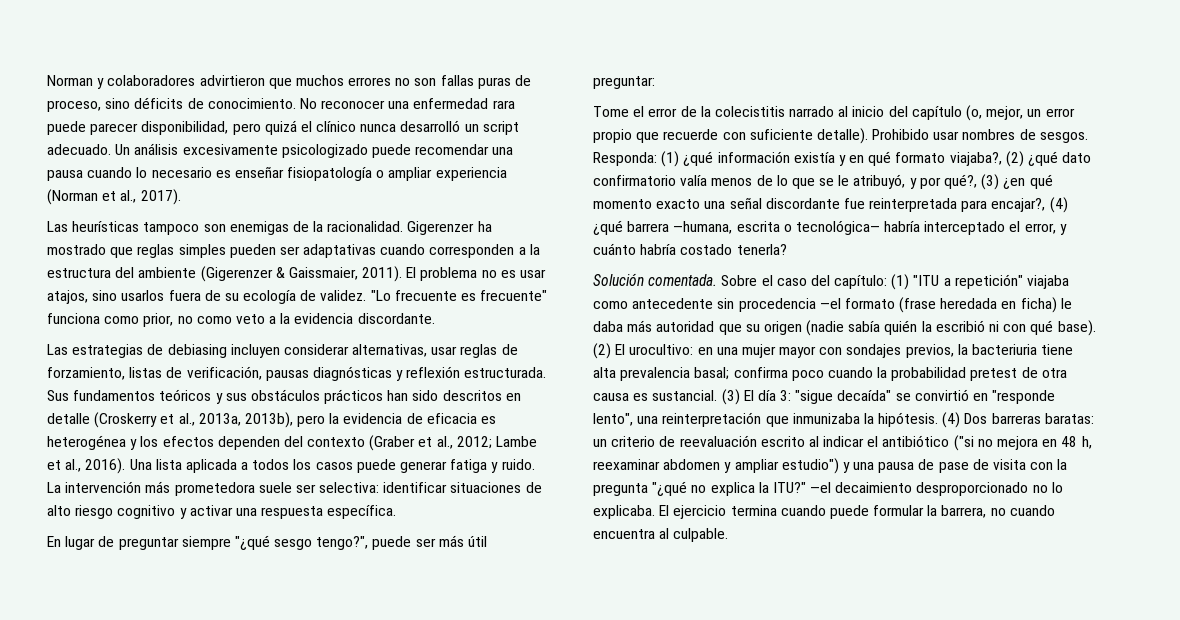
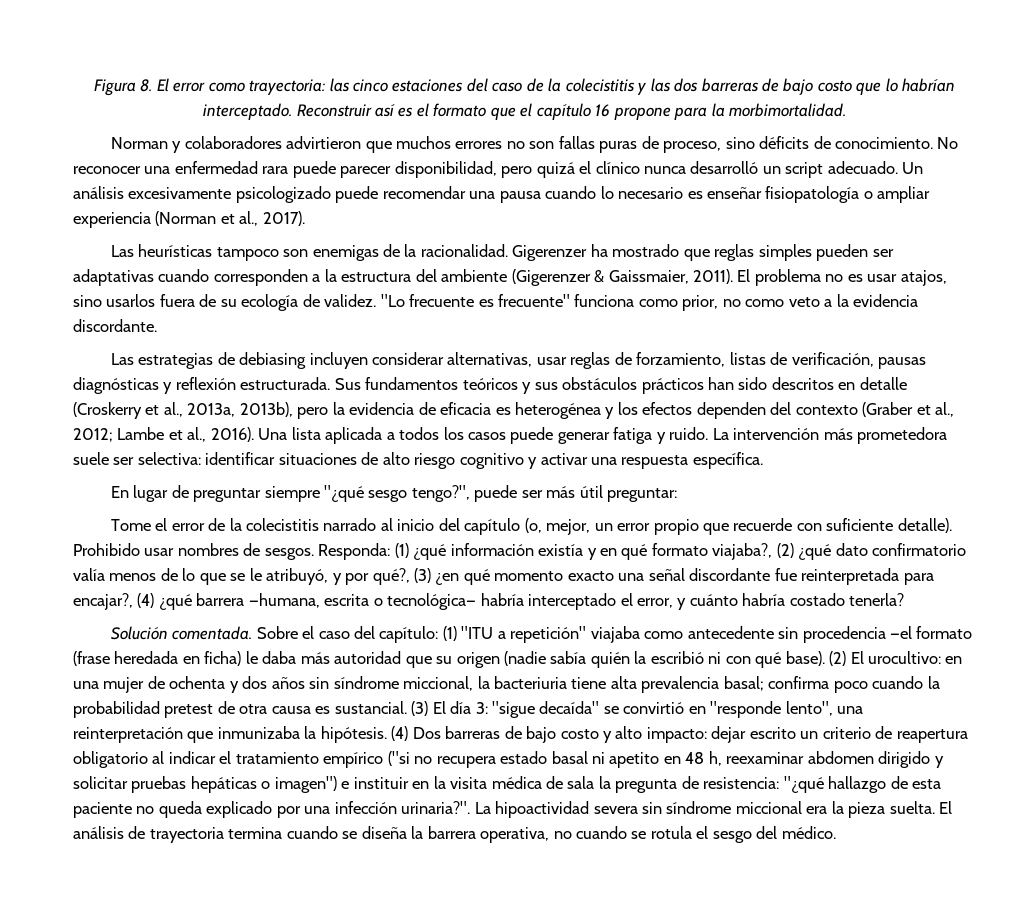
+ Figura 8. El error como trayectoria: las cinco estaciones del caso de la colecistitis y las dos barreras de bajo costo que lo habrían interceptado. Reconstruir así es el formato que el capítulo 16 propone para la morbimortalidad.
- (2) El urocultivo: en una mujer mayor con sondajes previos, la bacteriuria tiene alta prevalencia basal; confirma poco cuando la probabilidad pretest de otra causa es sustancial.
+ (2) El urocultivo: en una mujer de ochenta y dos años sin síndrome miccional, la bacteriuria tiene alta prevalencia basal; confirma poco cuando la probabilidad pretest de otra causa es sustancial.
- (4) Dos barreras baratas: un criterio de reevaluación escrito al indicar el antibiótico ("si no mejora en 48 h, reexaminar abdomen y ampliar estudio") y una pausa de pase de visita con la pregunta "¿qué no explica la ITU?" —el decaimiento desproporcionado no lo explicaba. El ejercicio termina cuando puede formular la barrera, no cuando encuentra al culpable.
+ (4) Dos barreras de bajo costo y alto impacto: dejar escrito un criterio de reapertura obligatorio al indicar el tratamiento empírico ("si no recupera estado basal ni apetito en 48 h, reexaminar abdomen dirigido y solicitar pruebas hepáticas o imagen") e instituir en la visita médica de sala la pregunta de resistencia: "¿qué hallazgo de esta paciente no queda explicado por una infección urinaria?". La hipoactividad severa sin síndrome miccional era la pieza suelta. El análisis de trayectoria termina cuando se diseña la barrera operativa, no cuando se rotula el sesgo del médico.

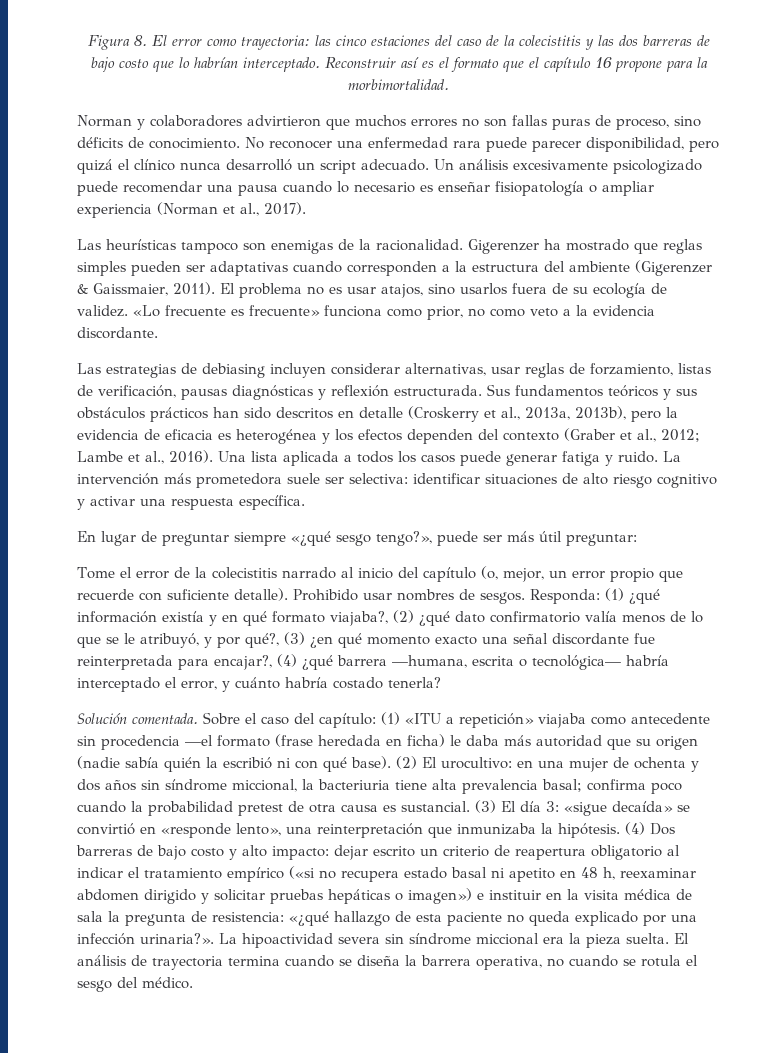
- "Lo frecuente es frecuente" funciona como prior, no como veto a la evidencia discordante.
+ «Lo frecuente es frecuente» funciona como prior, no como veto a la evidencia discordante.
- En lugar de preguntar siempre "¿qué sesgo tengo?", puede ser más útil preguntar:
+ En lugar de preguntar siempre «¿qué sesgo tengo?», puede ser más útil preguntar:
- Sobre el caso del capítulo: (1) "ITU a repetición" viajaba como antecedente sin procedencia —el formato (frase heredada en ficha) le daba más autoridad que su origen (nadie sabía quién la escribió ni con qué base).
+ Sobre el caso del capítulo: (1) «ITU a repetición» viajaba como antecedente sin procedencia —el formato (frase heredada en ficha) le daba más autoridad que su origen (nadie sabía quién la escribió ni con qué base).
- (3) El día 3: "sigue decaída" se convirtió en "responde lento", una reinterpretación que inmunizaba la hipótesis.
+ (3) El día 3: «sigue decaída» se convirtió en «responde lento», una reinterpretación que inmunizaba la hipótesis.
- (4) Dos barreras de bajo costo y alto impacto: dejar escrito un criterio de reapertura obligatorio al indicar el tratamiento empírico ("si no recupera estado basal ni apetito en 48 h, reexaminar abdomen dirigido y solicitar pruebas hepáticas o imagen") e instituir en la visita médica de sala la pregunta de resistencia: "¿qué hallazgo de esta paciente no queda explicado por una infección urinaria?".
+ (4) Dos barreras de bajo costo y alto impacto: dejar escrito un criterio de reapertura obligatorio al indicar el tratamiento empírico («si no recupera estado basal ni apetito en 48 h, reexaminar abdomen dirigido y solicitar pruebas hepáticas o imagen») e instituir en la visita médica de sala la pregunta de resistencia: «¿qué hallazgo de esta paciente no queda explicado por una infección urinaria?».

